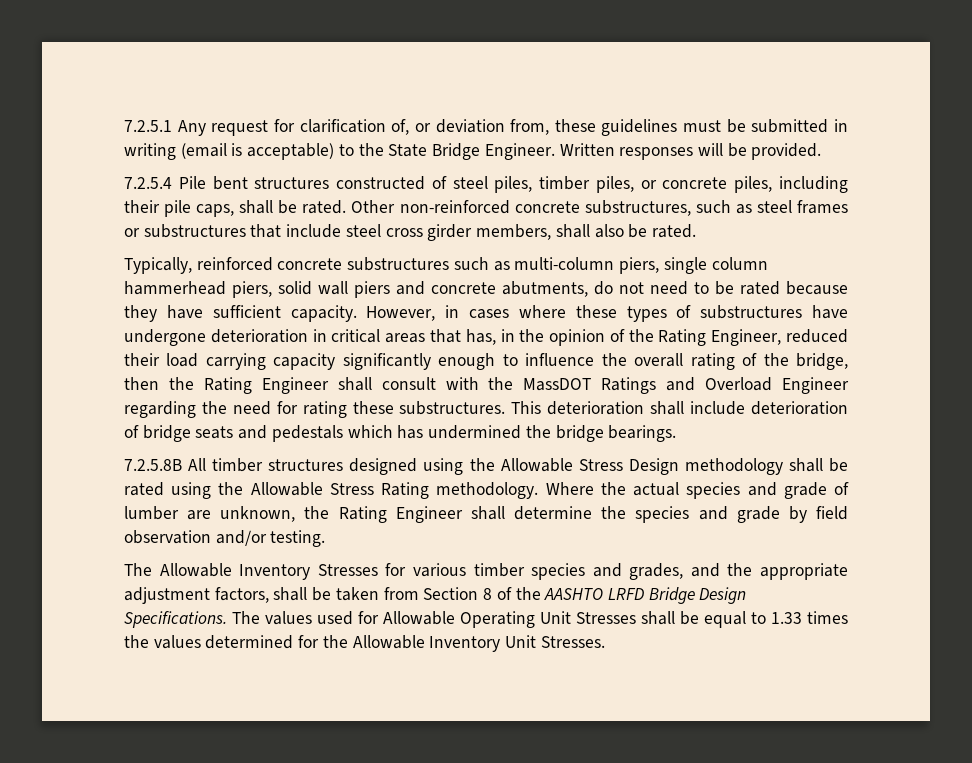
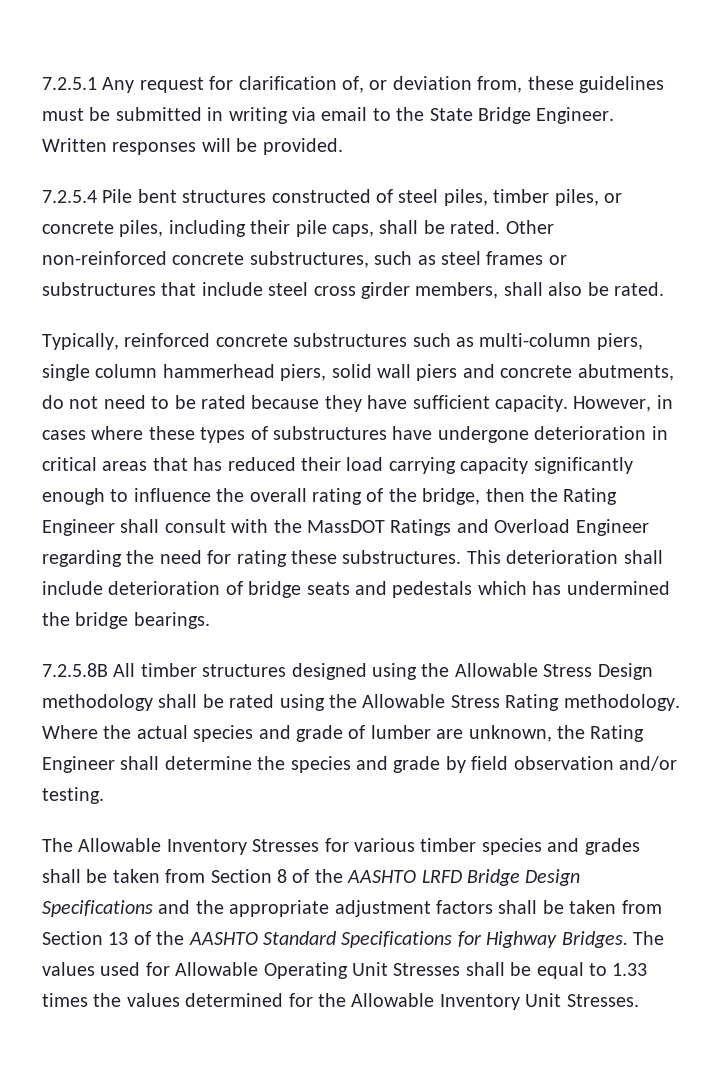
- 7.2.5.1 Any request for clarification of, or deviation from, these guidelines must be submitted in writing (email is acceptable) to the State Bridge Engineer.
+ 7.2.5.1 Any request for clarification of, or deviation from, these guidelines must be submitted in writing via email to the State Bridge Engineer.
- However, in cases where these types of substructures have undergone deterioration in critical areas that has, in the opinion of the Rating Engineer, reduced their load carrying capacity significantly enough to influence the overall rating of the bridge, then the Rating Engineer shall consult with the MassDOT Ratings and Overload Engineer regarding the need for rating these substructures.
+ However, in cases where these types of substructures have undergone deterioration in critical areas that has reduced their load carrying capacity significantly enough to influence the overall rating of the bridge, then the Rating Engineer shall consult with the MassDOT Ratings and Overload Engineer regarding the need for rating these substructures.
- The Allowable Inventory Stresses for various timber species and grades, and the appropriate adjustment factors, shall be taken from Section 8 of the AASHTO LRFD Bridge Design Specifications.
+ The Allowable Inventory Stresses for various timber species and grades shall be taken from Section 8 of the AASHTO LRFD Bridge Design Specifications and the appropriate adjustment factors shall be taken from Section 13 of the AASHTO Standard Specifications for Highway Bridges.

